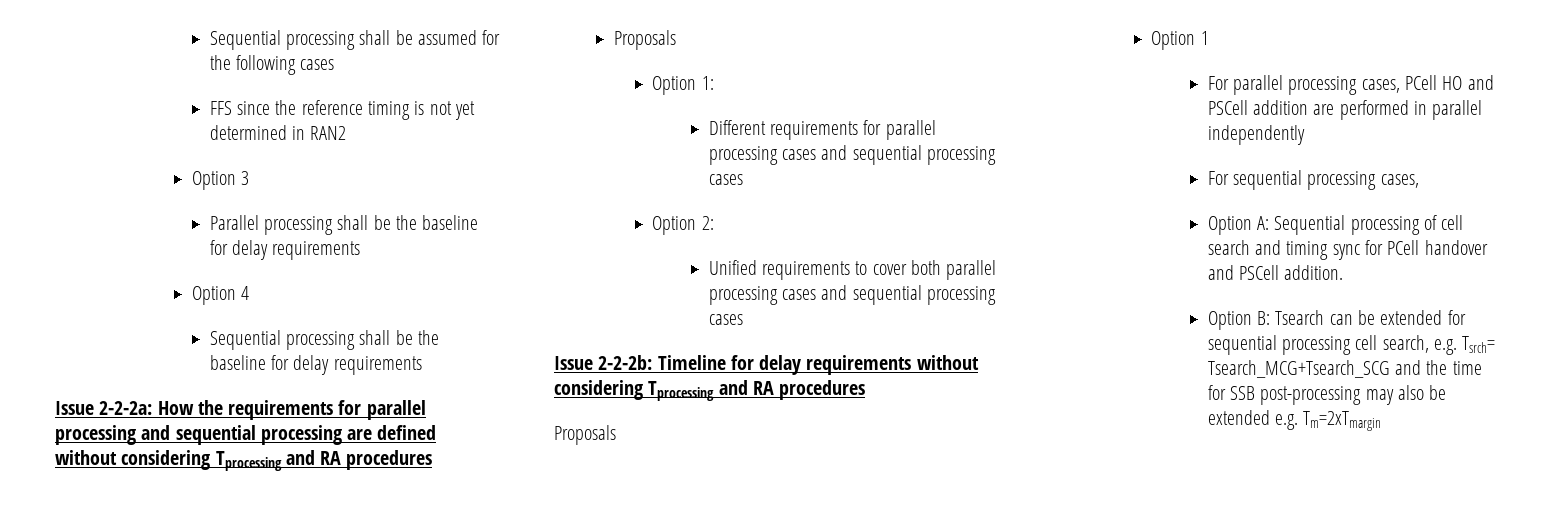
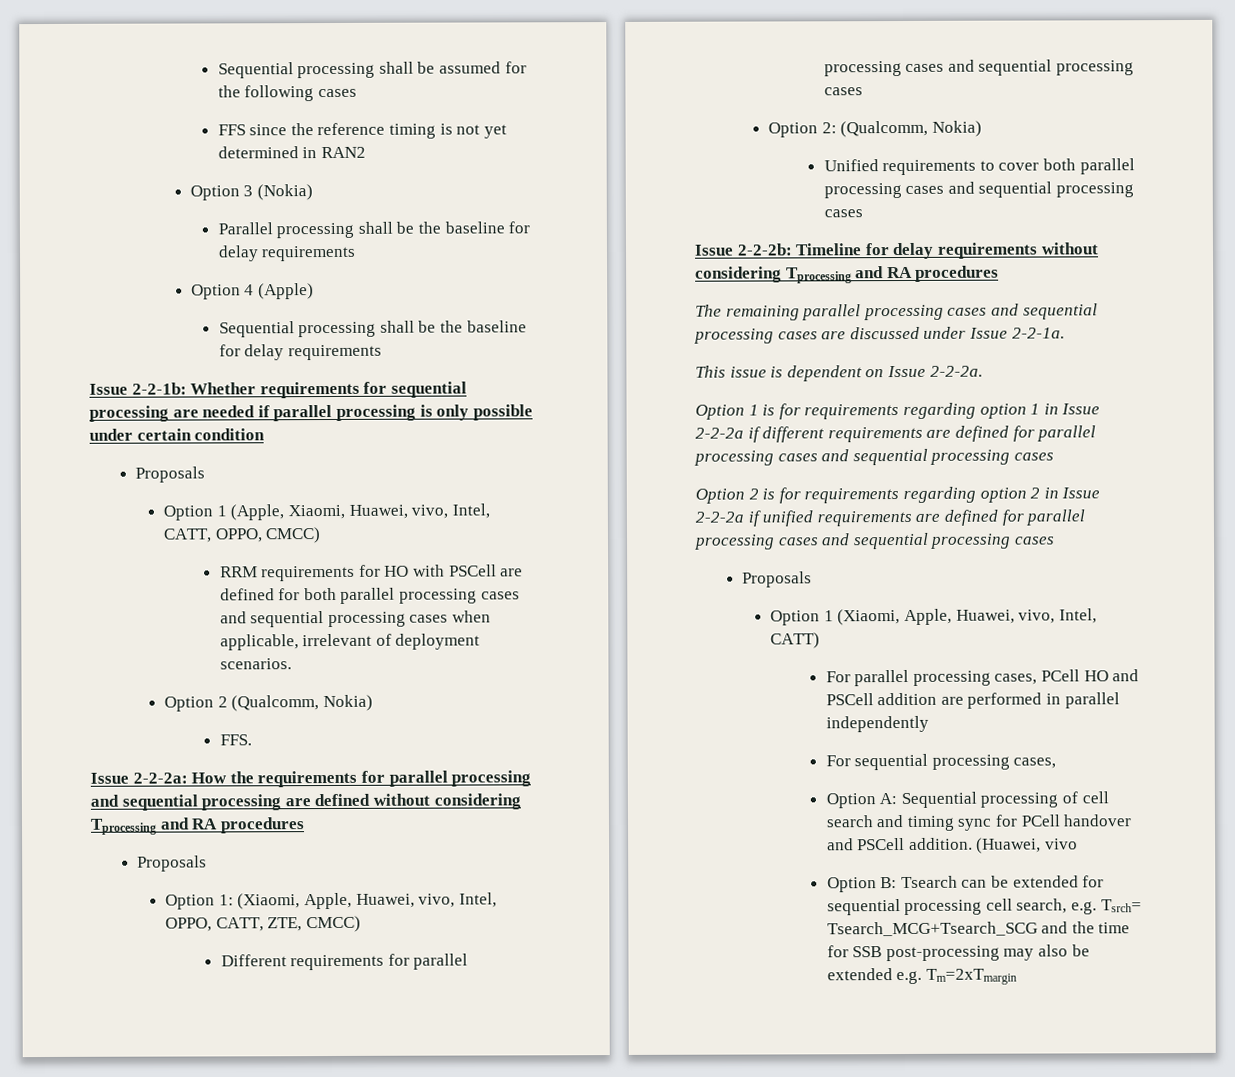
- Option 3
+ Option 3 (Nokia)
- Option 4
+ Option 4 (Apple)
+ Issue 2-2-1b: Whether requirements for sequential processing are needed if parallel processing is only possible under certain condition
+ Proposals
+ Option 1 (Apple, Xiaomi, Huawei, vivo, Intel, CATT, OPPO, CMCC)
+ RRM requirements for HO with PSCell are defined for both parallel processing cases and sequential processing cases when applicable, irrelevant of deployment scenarios.
+ Option 2 (Qualcomm, Nokia)
+ FFS.
- Option 1:
+ Option 1: (Xiaomi, Apple, Huawei, vivo, Intel, OPPO, CATT, ZTE, CMCC)
- Option 2:
+ Option 2: (Qualcomm, Nokia)
  Issue 2-2-2b: Timeline for delay requirements without considering Tprocessing and RA procedures
+ The remaining parallel processing cases and sequential processing cases are discussed under Issue 2-2-1a.
+ This issue is dependent on Issue 2-2-2a.
+ Option 1 is for requirements regarding option 1 in Issue 2-2-2a if different requirements are defined for parallel processing cases and sequential processing cases
+ Option 2 is for requirements regarding option 2 in Issue 2-2-2a if unified requirements are defined for parallel processing cases and sequential processing cases
  Proposals
- Option 1
+ Option 1 (Xiaomi, Apple, Huawei, vivo, Intel, CATT)
+ (Huawei, vivo

